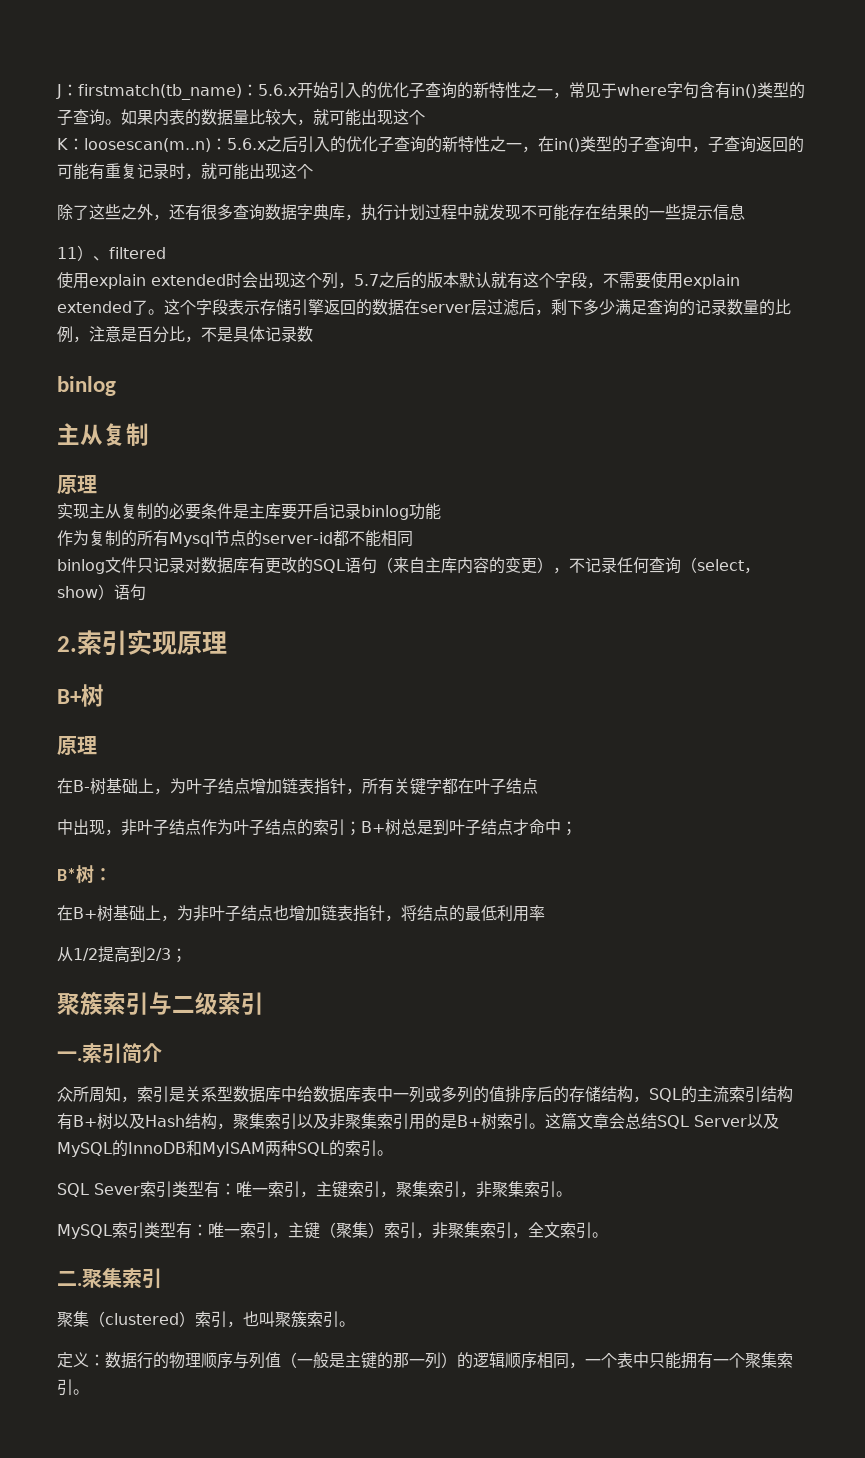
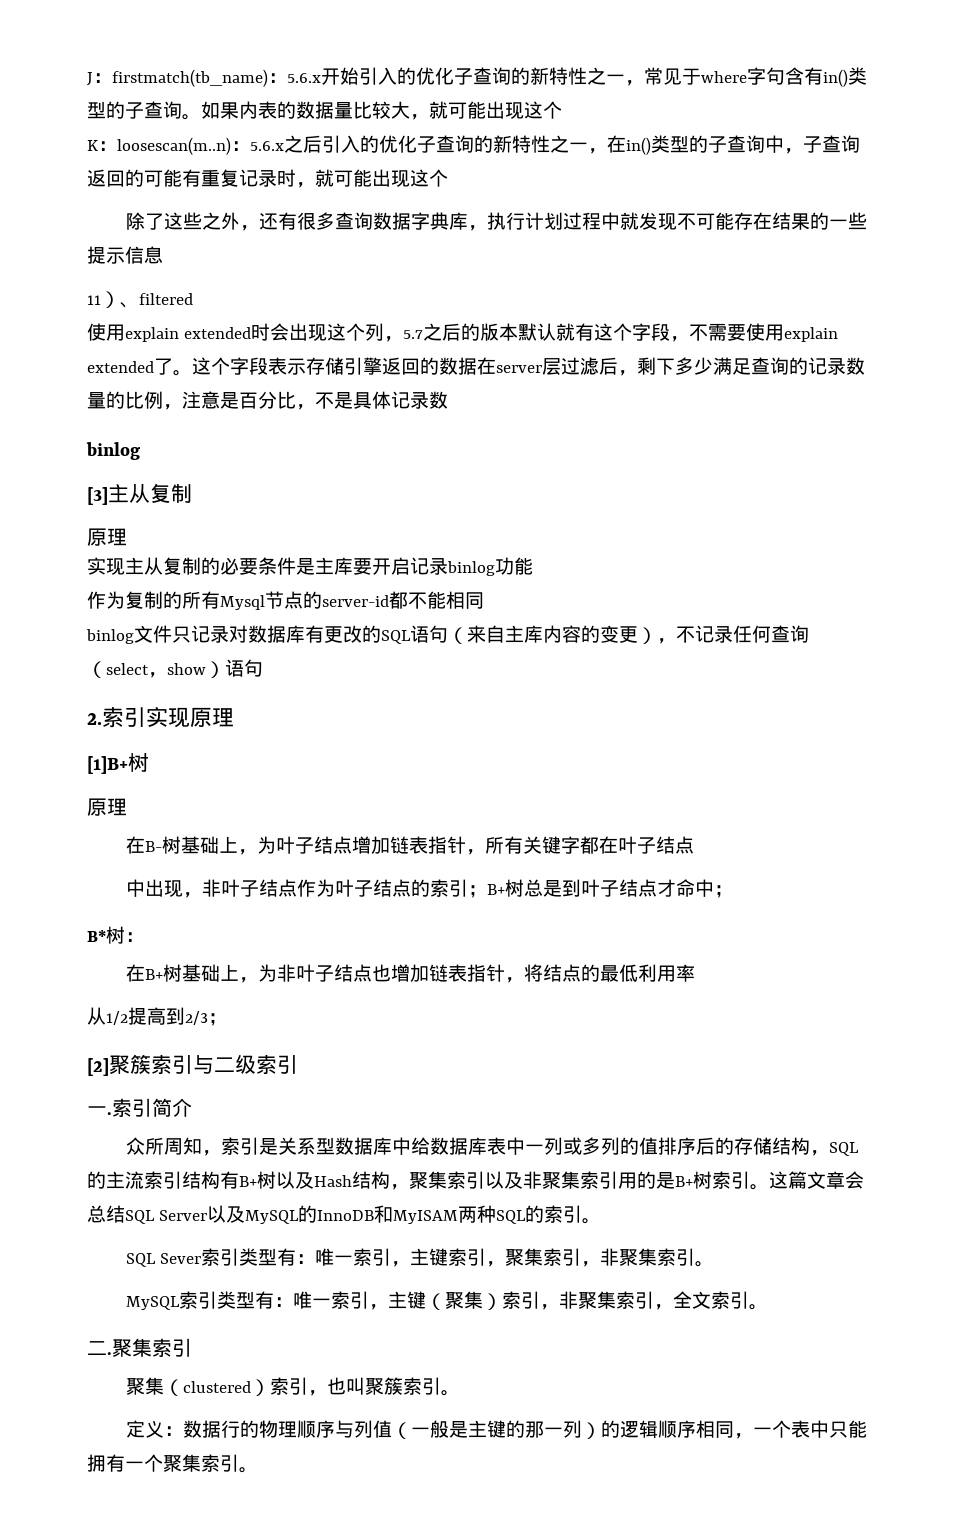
  这个字段表示存储引擎返回的数据在server层过滤后，剩下多少满足查询的记录数量的比例，注意是百分比，不是具体记录数
  binlog
- 主从复制
+ [3]主从复制
  2.索引实现原理
- B+树
+ [1]B+树
- 聚簇索引与二级索引
+ [2]聚簇索引与二级索引

